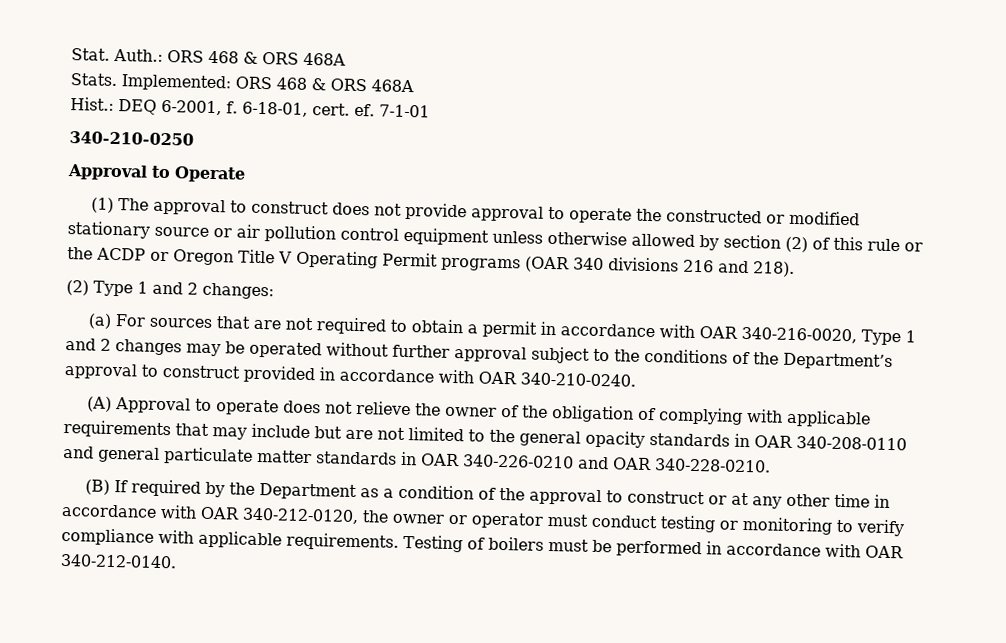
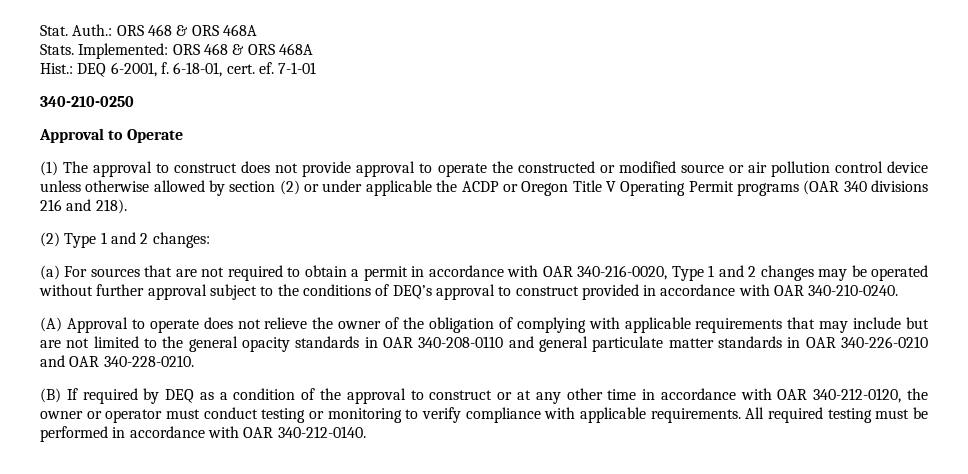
- (1) The approval to construct does not provide approval to operate the constructed or modified stationary source or air pollution control equipment unless otherwise allowed by section (2) of this rule or the ACDP or Oregon Title V Operating Permit programs (OAR 340 divisions 216 and 218).
+ (1) The approval to construct does not provide approval to operate the constructed or modified source or air pollution control device unless otherwise allowed by section (2) or under applicable the ACDP or Oregon Title V Operating Permit programs (OAR 340 divisions 216 and 218).
- (a) For sources that are not required to obtain a permit in accordance with OAR 340-216-0020, Type 1 and 2 changes may be operated without further approval subject to the conditions of the Department’s approval to construct provided in accordance with OAR 340-210-0240.
+ (a) For sources that are not required to obtain a permit in accordance with OAR 340-216-0020, Type 1 and 2 changes may be operated without further approval subject to the conditions of DEQ’s approval to construct provided in accordance with OAR 340-210-0240.
- (B) If required by the Department as a condition of the approval to construct or at any other time in accordance with OAR 340-212-0120, the owner or operator must conduct testing or monitoring to verify compliance with applicable requirements.
+ (B) If required by DEQ as a condition of the approval to construct or at any other time in accordance with OAR 340-212-0120, the owner or operator must conduct testing or monitoring to verify compliance with applicable requirements.
- Testing of boilers must be performed in accordance with OAR 340-212-0140.
+ All required testing must be performed in accordance with OAR 340-212-0140.

